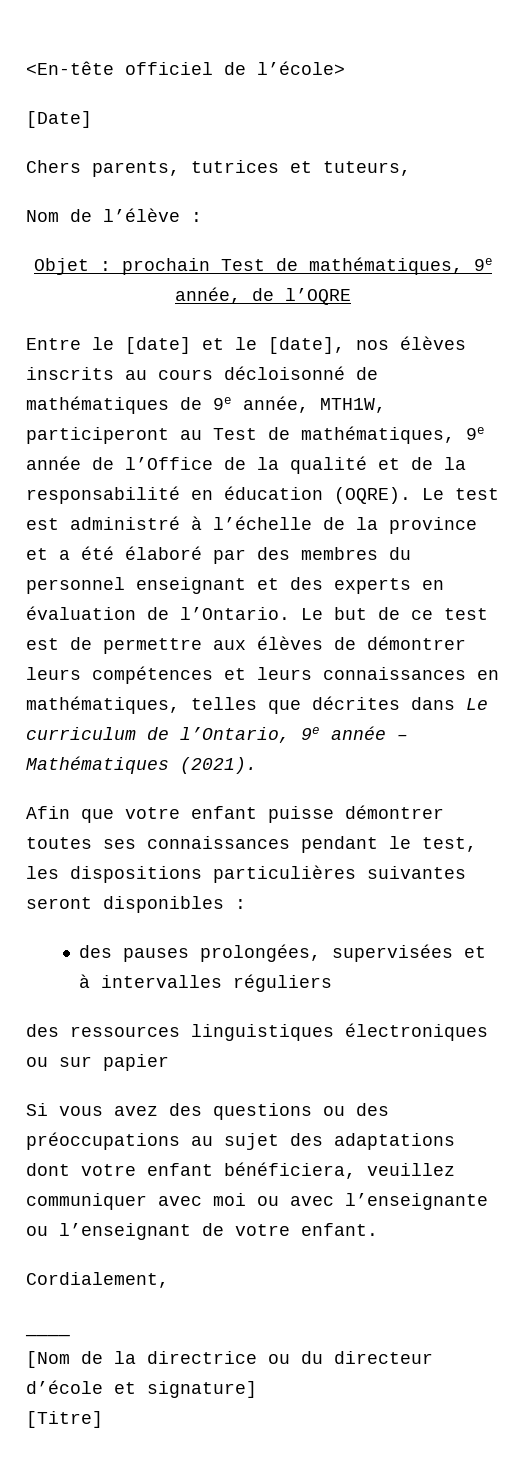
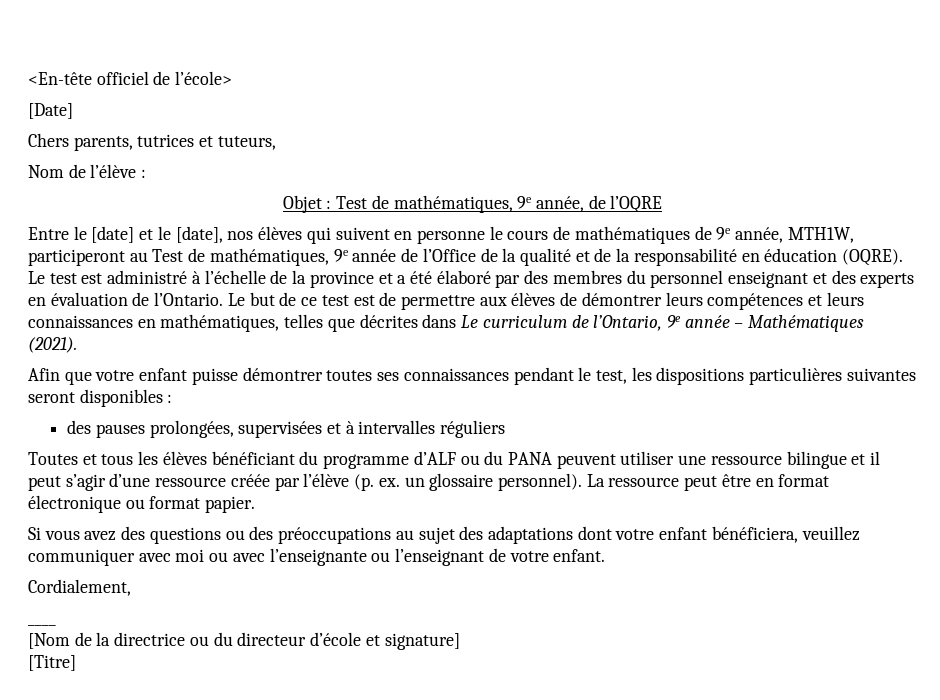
- Objet : prochain Test de mathématiques, 9e année, de l’OQRE
+ Objet : Test de mathématiques, 9e année, de l’OQRE
- Entre le [date] et le [date], nos élèves inscrits au cours décloisonné de mathématiques de 9e année, MTH1W, participeront au Test de mathématiques, 9e année de l’Office de la qualité et de la responsabilité en éducation (OQRE).
+ Entre le [date] et le [date], nos élèves qui suivent en personne le cours de mathématiques de 9e année, MTH1W, participeront au Test de mathématiques, 9e année de l’Office de la qualité et de la responsabilité en éducation (OQRE).
- des ressources linguistiques électroniques ou sur papier
+ Toutes et tous les élèves bénéficiant du programme d’ALF ou du PANA peuvent utiliser une ressource bilingue et il peut s’agir d’une ressource créée par l’élève (p. ex. un glossaire personnel). La ressource peut être en format électronique ou format papier.

